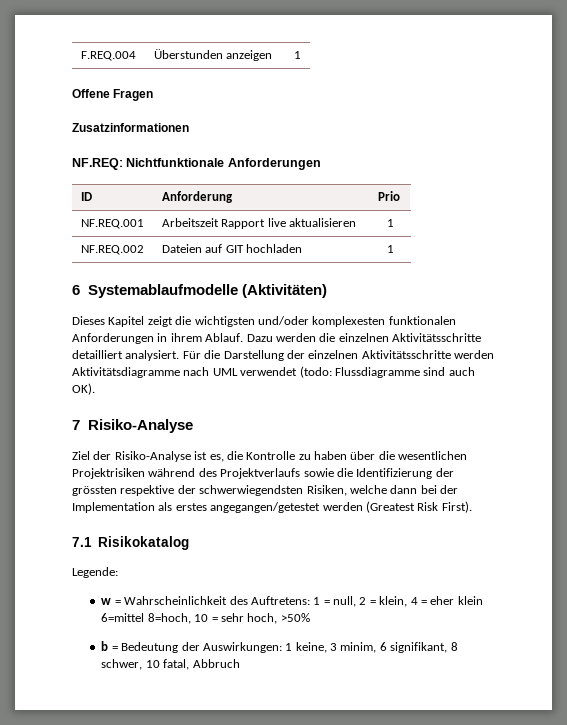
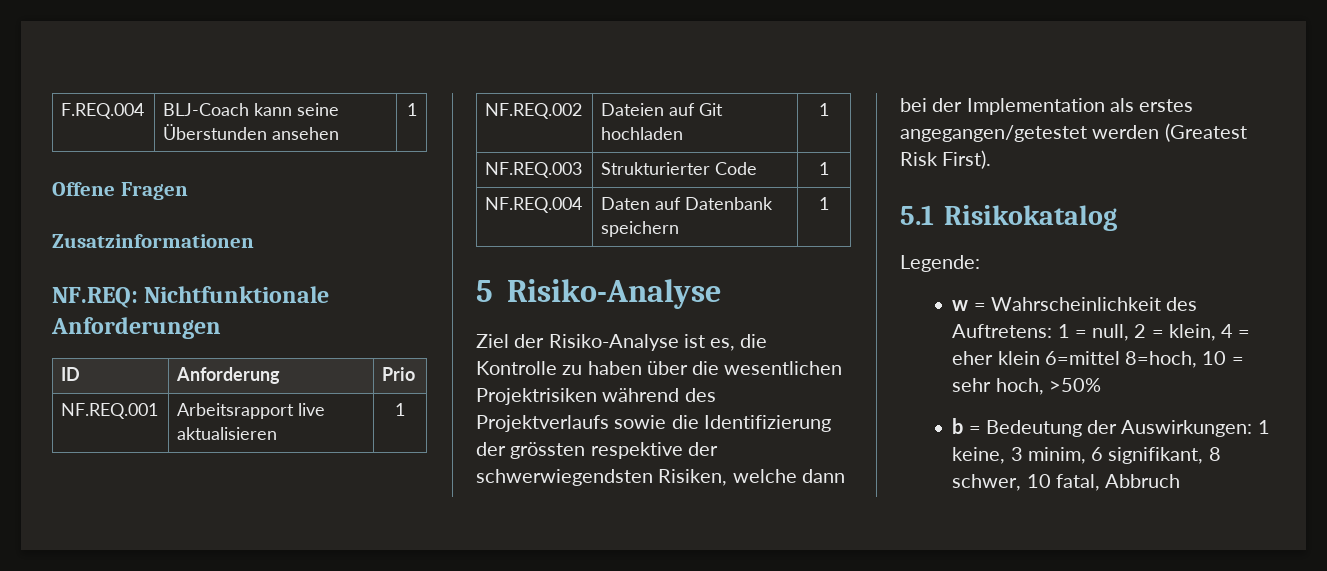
- F.REQ.004 | Überstunden anzeigen | 1
+ F.REQ.004 | BLJ-Coach kann seine Überstunden ansehen | 1
- NF.REQ.001 | Arbeitszeit Rapport live aktualisieren | 1
+ NF.REQ.001 | Arbeitsrapport live aktualisieren | 1
- NF.REQ.002 | Dateien auf GIT hochladen | 1
+ NF.REQ.002 | Dateien auf Git hochladen | 1
- 6 Systemablaufmodelle (Aktivitäten)
- Dieses Kapitel zeigt die wichtigsten und/oder komplexesten funktionalen Anforderungen in ihrem Ablauf. Dazu werden die einzelnen Aktivitätsschritte detailliert analysiert. Für die Darstellung der einzelnen Aktivitätsschritte werden Aktivitätsdiagramme nach UML verwendet (todo: Flussdiagramme sind auch OK).
- 7 Risiko-Analyse
+ NF.REQ.003 | Strukturierter Code | 1
+ NF.REQ.004 | Daten auf Datenbank speichern | 1
+ 5 Risiko-Analyse
- 7.1 Risikokatalog
+ 5.1 Risikokatalog

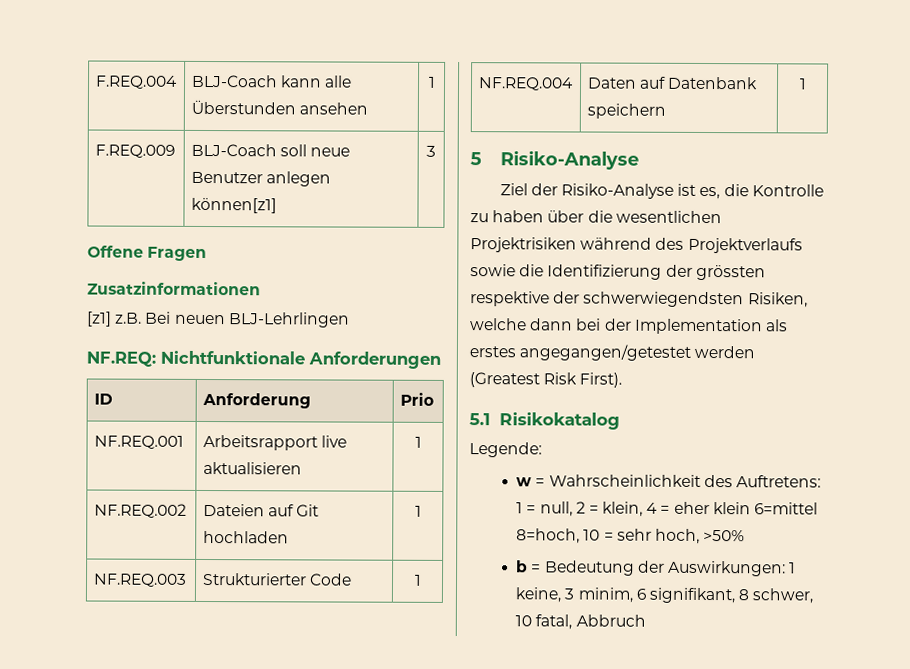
- F.REQ.004 | BLJ-Coach kann seine Überstunden ansehen | 1
+ F.REQ.004 | BLJ-Coach kann alle Überstunden ansehen | 1
+ F.REQ.009 | BLJ-Coach soll neue Benutzer anlegen können[z1] | 3
  Offene Fragen
  Zusatzinformationen
+ [z1] z.B. Bei neuen BLJ-Lehrlingen

